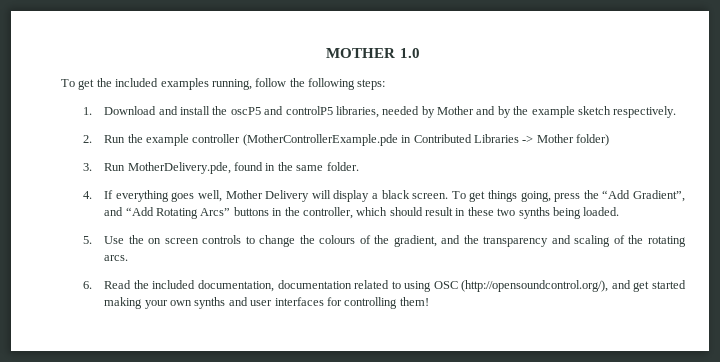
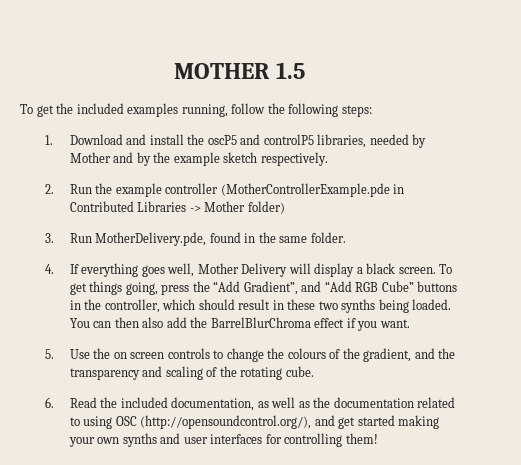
- MOTHER 1.0
+ MOTHER 1.5
- To get things going, press the “Add Gradient”, and “Add Rotating Arcs” buttons in the controller, which should result in these two synths being loaded.
+ To get things going, press the “Add Gradient”, and “Add RGB Cube” buttons in the controller, which should result in these two synths being loaded. You can then also add the BarrelBlurChroma effect if you want.
- 5. Use the on screen controls to change the colours of the gradient, and the transparency and scaling of the rotating arcs.
+ 5. Use the on screen controls to change the colours of the gradient, and the transparency and scaling of the rotating cube.
- 6. Read the included documentation, documentation related to using OSC (http://opensoundcontrol.org/), and get started making your own synths and user interfaces for controlling them!
+ 6. Read the included documentation, as well as the documentation related to using OSC (http://opensoundcontrol.org/), and get started making your own synths and user interfaces for controlling them!

